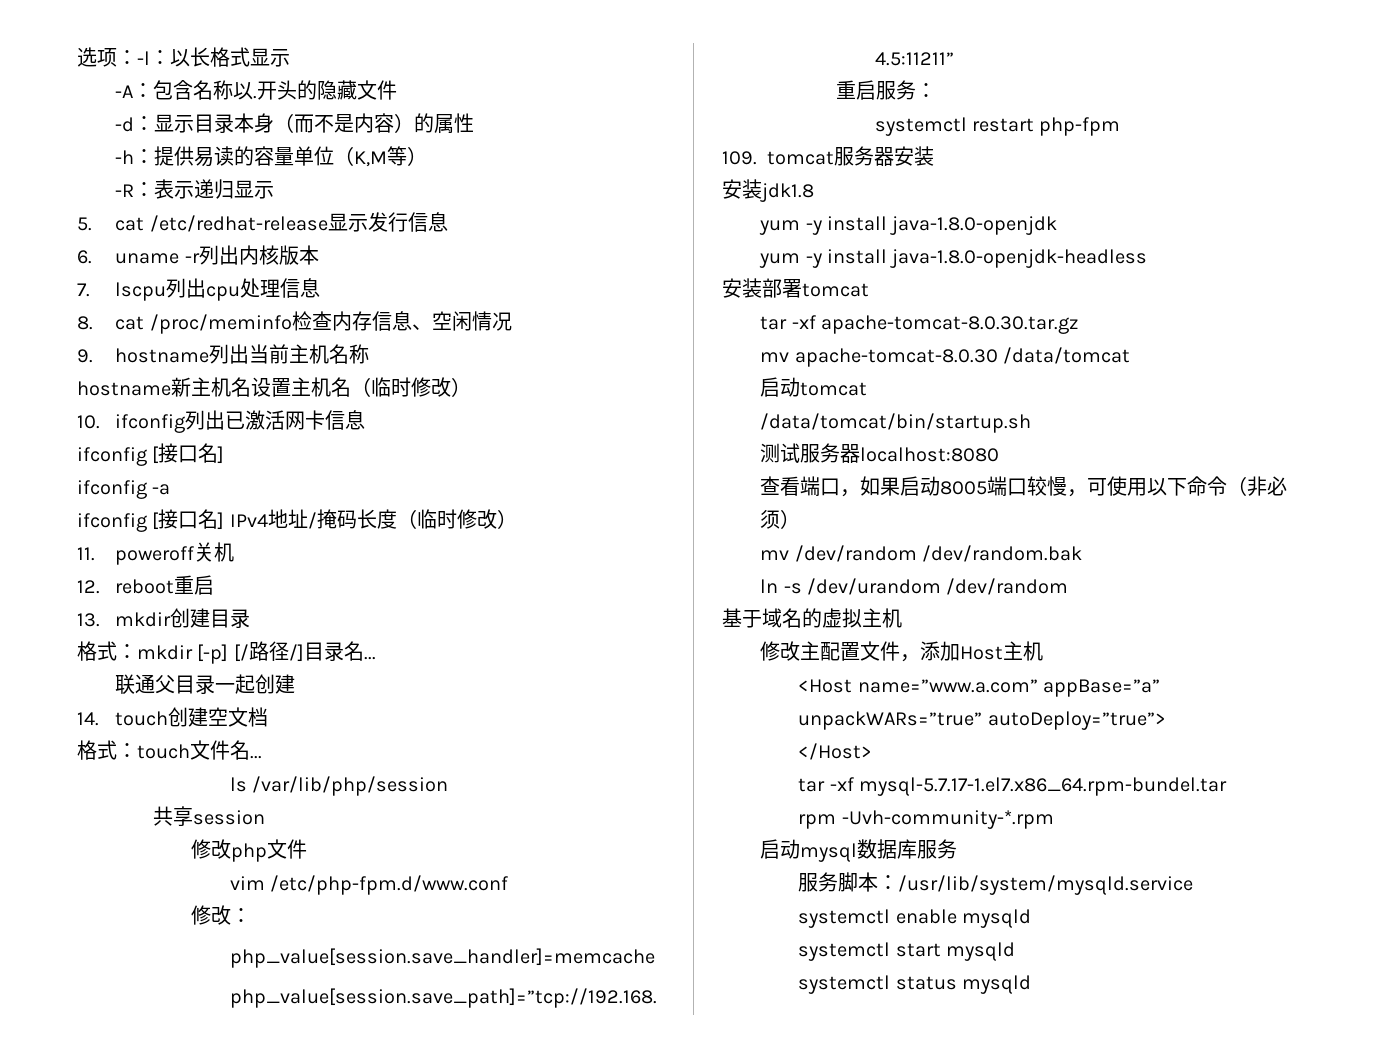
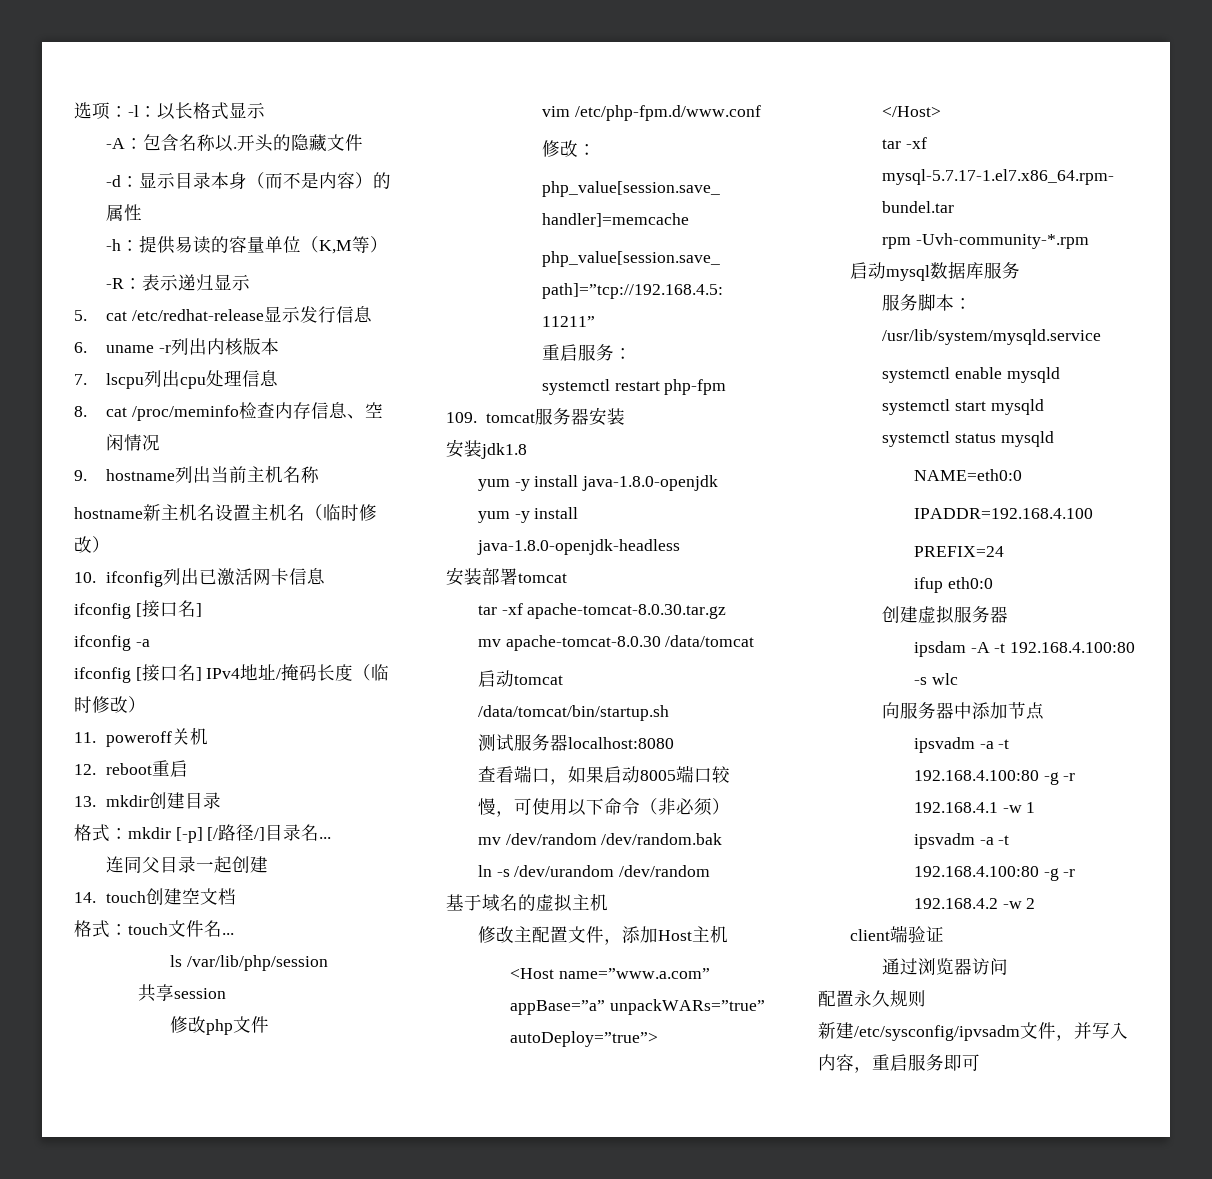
- 联通父目录一起创建
+ 连同父目录一起创建
+ NAME=eth0:0
+ IPADDR=192.168.4.100
+ PREFIX=24
+ ifup eth0:0
+ 创建虚拟服务器
+ ipsdam -A -t 192.168.4.100:80 -s wlc
+ 向服务器中添加节点
+ ipsvadm -a -t 192.168.4.100:80 -g -r 192.168.4.1 -w 1
+ ipsvadm -a -t 192.168.4.100:80 -g -r 192.168.4.2 -w 2
+ client端验证
+ 通过浏览器访问
+ 配置永久规则
+ 新建/etc/sysconfig/ipvsadm文件，并写入内容，重启服务即可

